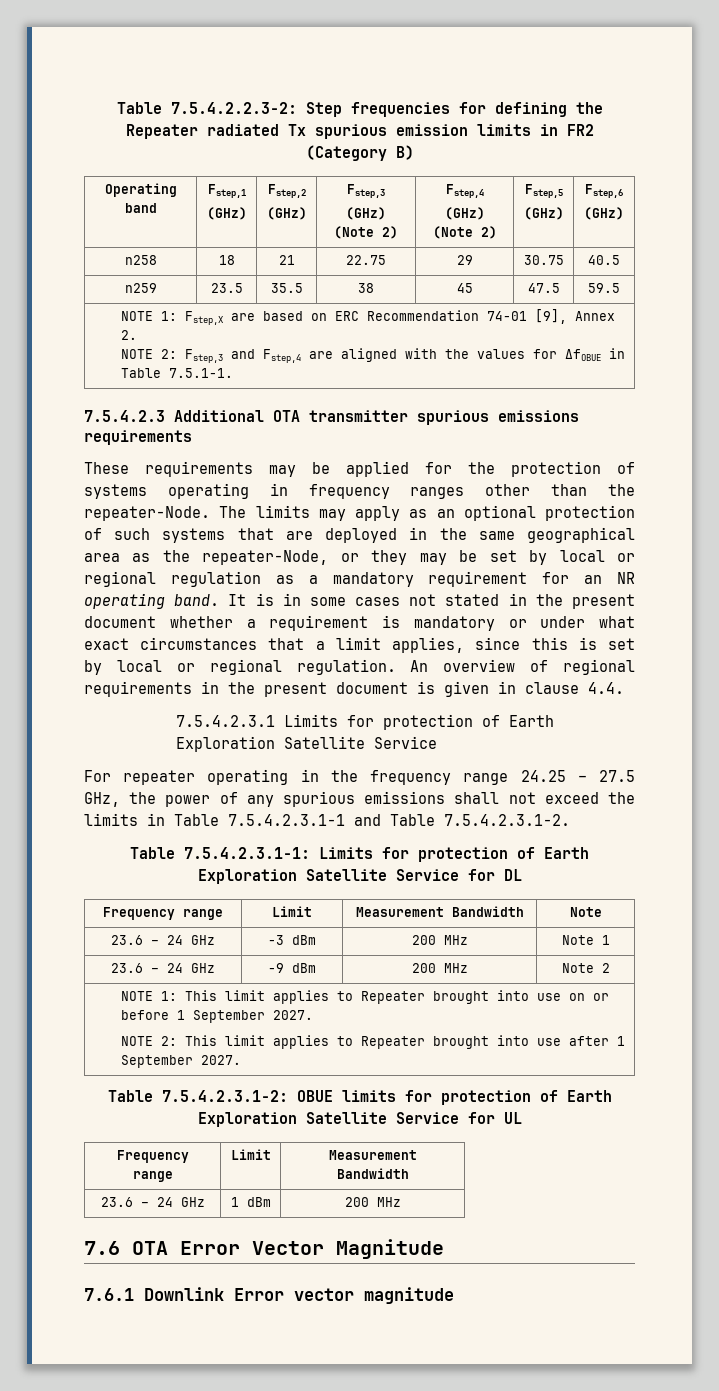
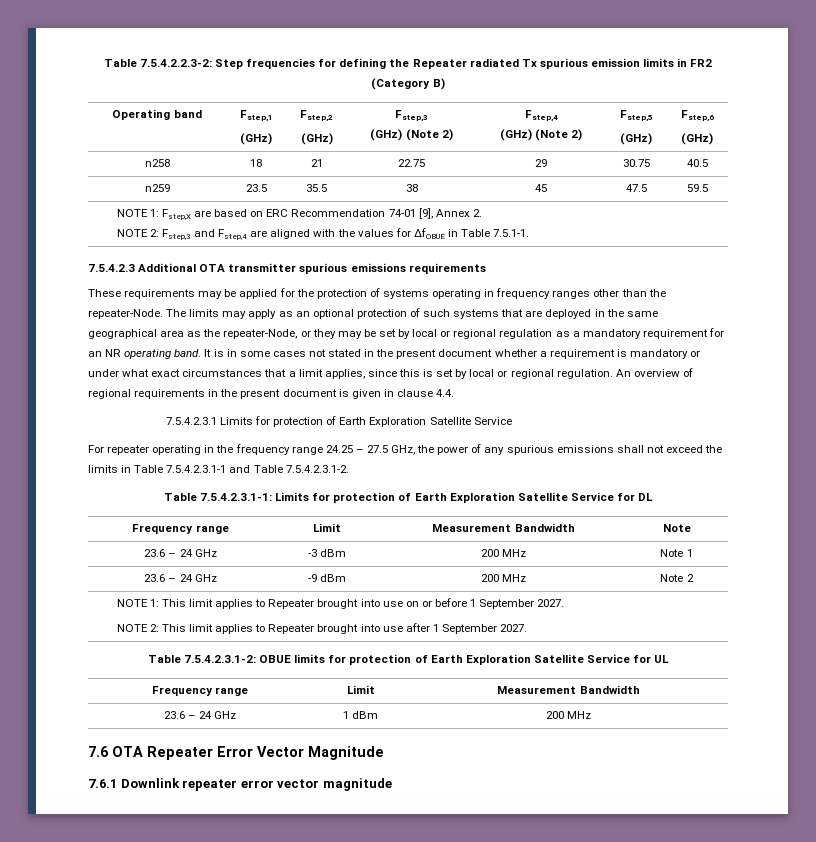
- 7.6 OTA Error Vector Magnitude
+ 7.6 OTA Repeater Error Vector Magnitude
- 7.6.1 Downlink Error vector magnitude
+ 7.6.1 Downlink repeater error vector magnitude

